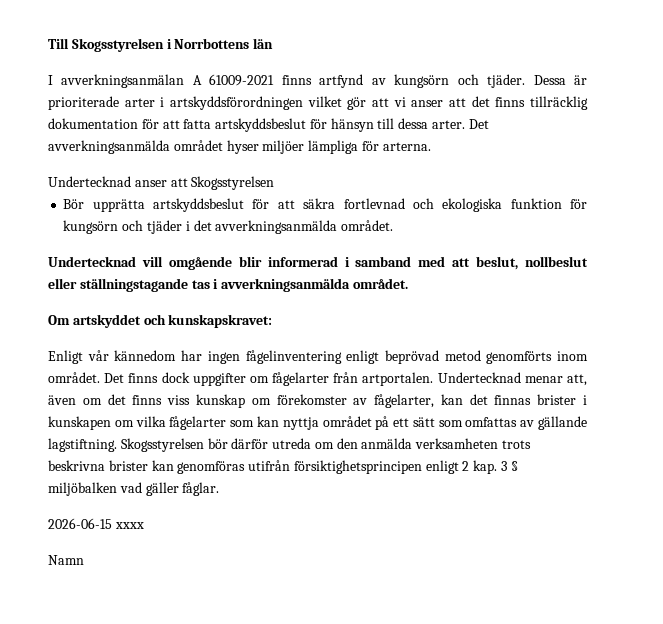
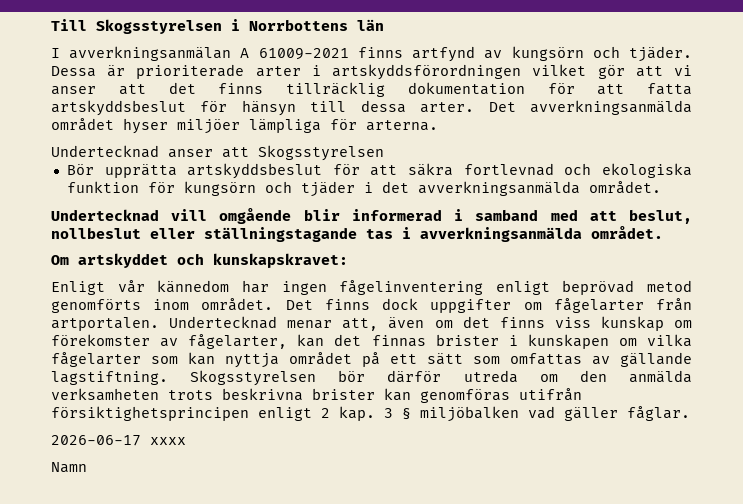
- 2026-06-15 xxxx
+ 2026-06-17 xxxx

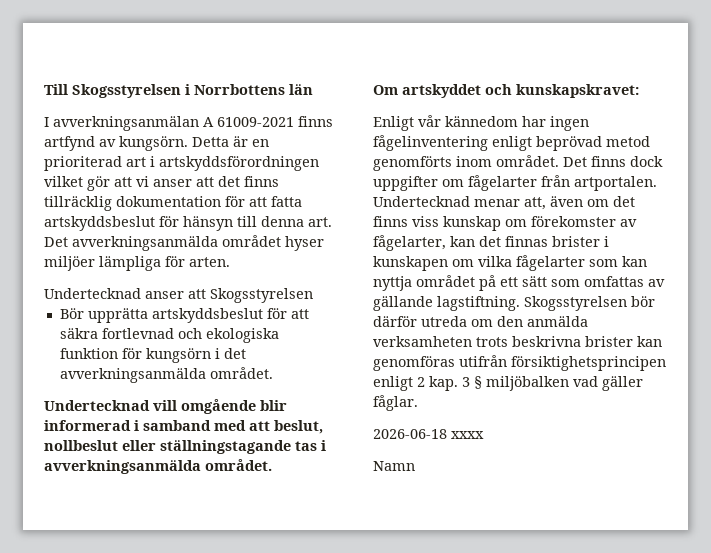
- I avverkningsanmälan A 61009-2021 finns artfynd av kungsörn och tjäder. Dessa är prioriterade arter i artskyddsförordningen vilket gör att vi anser att det finns tillräcklig dokumentation för att fatta artskyddsbeslut för hänsyn till dessa arter. Det avverkningsanmälda området hyser miljöer lämpliga för arterna.
+ I avverkningsanmälan A 61009-2021 finns artfynd av kungsörn. Detta är en prioriterad art i artskyddsförordningen vilket gör att vi anser att det finns tillräcklig dokumentation för att fatta artskyddsbeslut för hänsyn till denna art. Det avverkningsanmälda området hyser miljöer lämpliga för arten.
- Bör upprätta artskyddsbeslut för att säkra fortlevnad och ekologiska funktion för kungsörn och tjäder i det avverkningsanmälda området.
+ Bör upprätta artskyddsbeslut för att säkra fortlevnad och ekologiska funktion för kungsörn i det avverkningsanmälda området.
- 2026-06-17 xxxx
+ 2026-06-18 xxxx

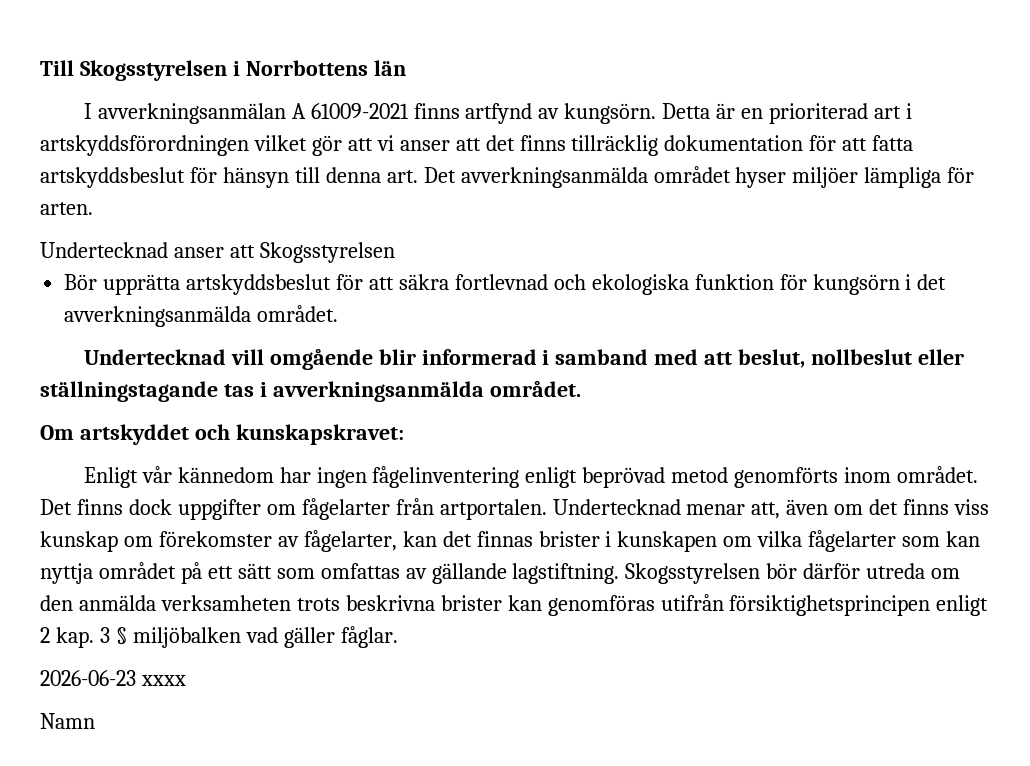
- 2026-06-18 xxxx
+ 2026-06-23 xxxx

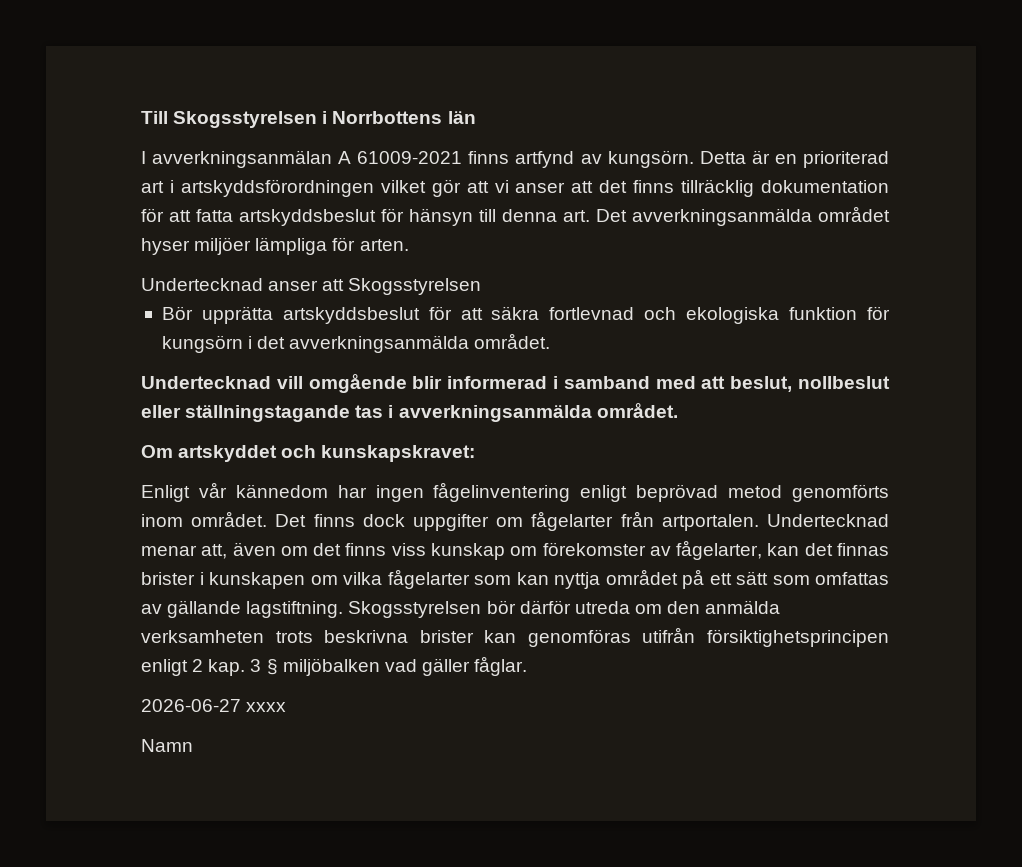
- 2026-06-23 xxxx
+ 2026-06-27 xxxx

